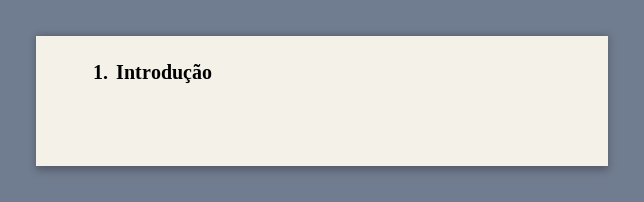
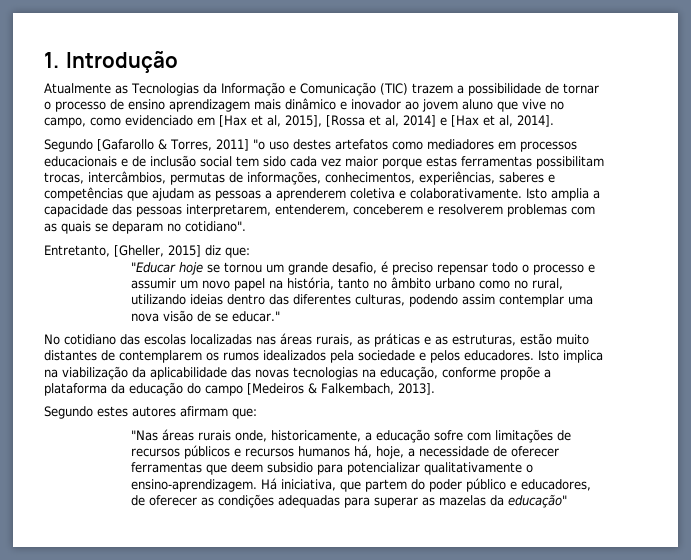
+ Atualmente as Tecnologias da Informação e Comunicação (TIC) trazem a possibilidade de tornar o processo de ensino aprendizagem mais dinâmico e inovador ao jovem aluno que vive no campo, como evidenciado em [Hax et al, 2015], [Rossa et al, 2014] e [Hax et al, 2014].
+ Segundo [Gafarollo & Torres, 2011] "o uso destes artefatos como mediadores em processos educacionais e de inclusão social tem sido cada vez maior porque estas ferramentas possibilitam trocas, intercâmbios, permutas de informações, conhecimentos, experiências, saberes e competências que ajudam as pessoas a aprenderem coletiva e colaborativamente. Isto amplia a capacidade das pessoas interpretarem, entenderem, conceberem e resolverem problemas com as quais se deparam no cotidiano".
+ Entretanto, [Gheller, 2015] diz que:
+ "Educar hoje se tornou um grande desafio, é preciso repensar todo o processo e assumir um novo papel na história, tanto no âmbito urbano como no rural, utilizando ideias dentro das diferentes culturas, podendo assim contemplar uma nova visão de se educar."
+ No cotidiano das escolas localizadas nas áreas rurais, as práticas e as estruturas, estão muito distantes de contemplarem os rumos idealizados pela sociedade e pelos educadores. Isto implica na viabilização da aplicabilidade das novas tecnologias na educação, conforme propõe a plataforma da educação do campo [Medeiros & Falkembach, 2013].
+ Segundo estes autores afirmam que:
+ "Nas áreas rurais onde, historicamente, a educação sofre com limitações de recursos públicos e recursos humanos há, hoje, a necessidade de oferecer ferramentas que deem subsidio para potencializar qualitativamente o ensino-aprendizagem. Há iniciativa, que partem do poder público e educadores, de oferecer as condições adequadas para superar as mazelas da educação"

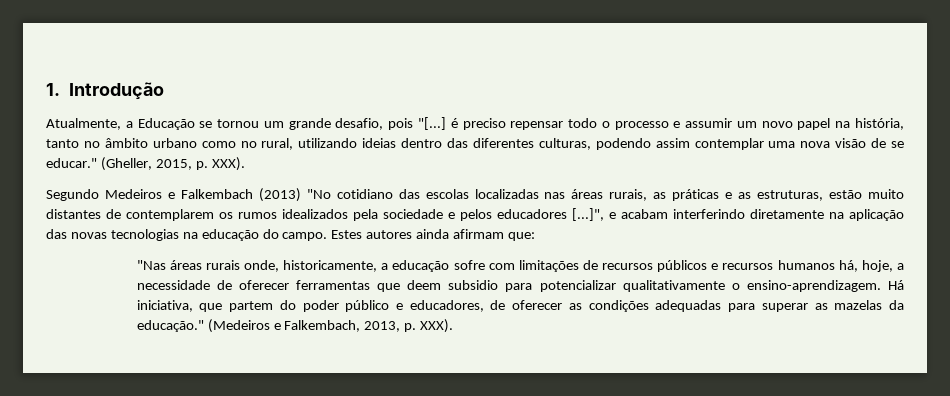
- Atualmente as Tecnologias da Informação e Comunicação (TIC) trazem a possibilidade de tornar o processo de ensino aprendizagem mais dinâmico e inovador ao jovem aluno que vive no campo, como evidenciado em [Hax et al, 2015], [Rossa et al, 2014] e [Hax et al, 2014].
- Segundo [Gafarollo & Torres, 2011] "o uso destes artefatos como mediadores em processos educacionais e de inclusão social tem sido cada vez maior porque estas ferramentas possibilitam trocas, intercâmbios, permutas de informações, conhecimentos, experiências, saberes e competências que ajudam as pessoas a aprenderem coletiva e colaborativamente. Isto amplia a capacidade das pessoas interpretarem, entenderem, conceberem e resolverem problemas com as quais se deparam no cotidiano".
- Entretanto, [Gheller, 2015] diz que:
- "Educar hoje se tornou um grande desafio, é preciso repensar todo o processo e assumir um novo papel na história, tanto no âmbito urbano como no rural, utilizando ideias dentro das diferentes culturas, podendo assim contemplar uma nova visão de se educar."
- No cotidiano das escolas localizadas nas áreas rurais, as práticas e as estruturas, estão muito distantes de contemplarem os rumos idealizados pela sociedade e pelos educadores. Isto implica na viabilização da aplicabilidade das novas tecnologias na educação, conforme propõe a plataforma da educação do campo [Medeiros & Falkembach, 2013].
- Segundo estes autores afirmam que:
+ Atualmente, a Educação se tornou um grande desafio, pois "[...] é preciso repensar todo o processo e assumir um novo papel na história, tanto no âmbito urbano como no rural, utilizando ideias dentro das diferentes culturas, podendo assim contemplar uma nova visão de se educar." (Gheller, 2015, p. XXX).
+ Segundo Medeiros e Falkembach (2013) "No cotidiano das escolas localizadas nas áreas rurais, as práticas e as estruturas, estão muito distantes de contemplarem os rumos idealizados pela sociedade e pelos educadores [...]", e acabam interferindo diretamente na aplicação das novas tecnologias na educação do campo. Estes autores ainda afirmam que:
- Há iniciativa, que partem do poder público e educadores, de oferecer as condições adequadas para superar as mazelas da educação"
+ Há iniciativa, que partem do poder público e educadores, de oferecer as condições adequadas para superar as mazelas da educação." (Medeiros e Falkembach, 2013, p. XXX).

